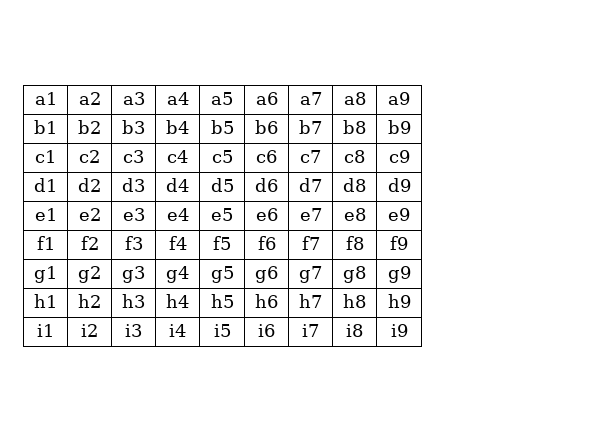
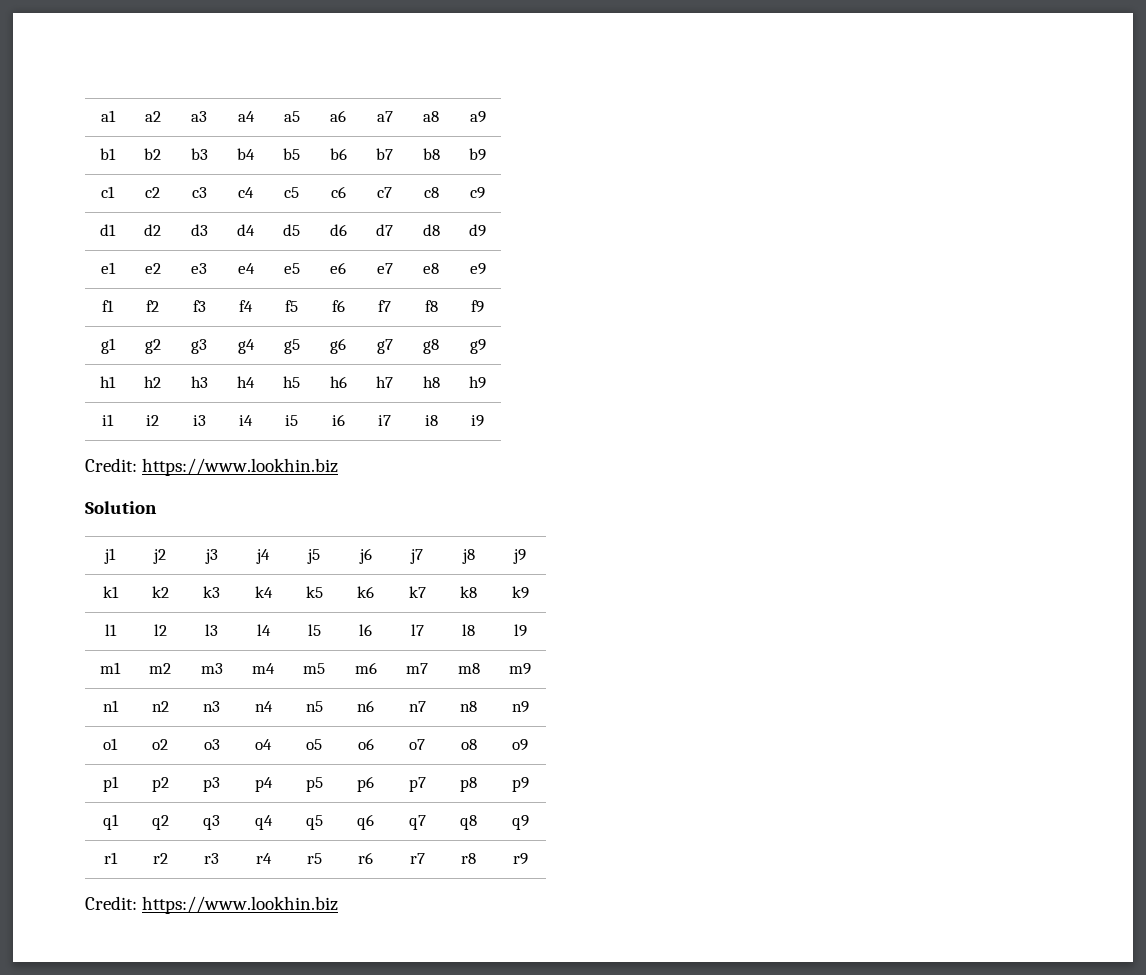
  i1 | i2 | i3 | i4 | i5 | i6 | i7 | i8 | i9
+ Credit: https://www.lookhin.biz
+ Solution
+ j1 | j2 | j3 | j4 | j5 | j6 | j7 | j8 | j9
+ k1 | k2 | k3 | k4 | k5 | k6 | k7 | k8 | k9
+ l1 | l2 | l3 | l4 | l5 | l6 | l7 | l8 | l9
+ m1 | m2 | m3 | m4 | m5 | m6 | m7 | m8 | m9
+ n1 | n2 | n3 | n4 | n5 | n6 | n7 | n8 | n9
+ o1 | o2 | o3 | o4 | o5 | o6 | o7 | o8 | o9
+ p1 | p2 | p3 | p4 | p5 | p6 | p7 | p8 | p9
+ q1 | q2 | q3 | q4 | q5 | q6 | q7 | q8 | q9
+ r1 | r2 | r3 | r4 | r5 | r6 | r7 | r8 | r9
+ Credit: https://www.lookhin.biz

